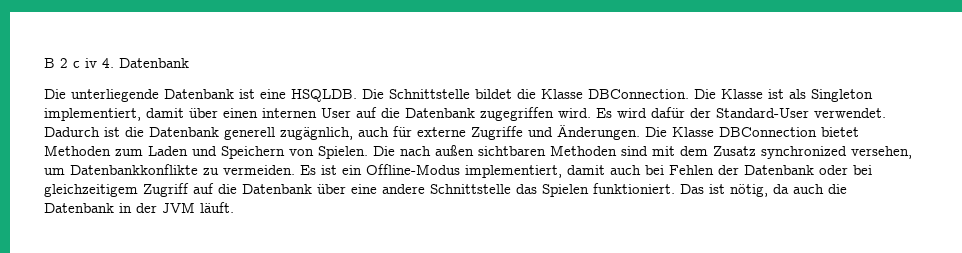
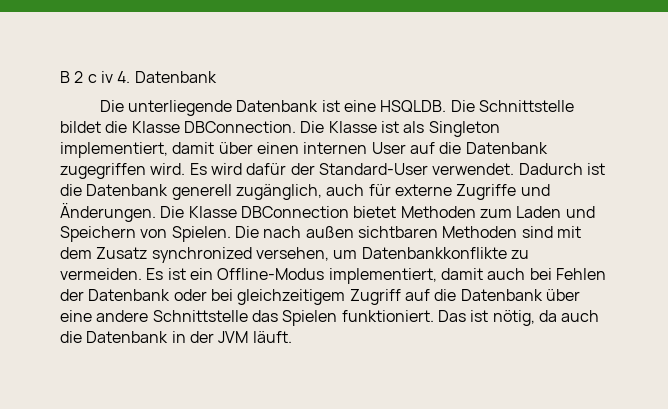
- Dadurch ist die Datenbank generell zugägnlich, auch für externe Zugriffe und Änderungen.
+ Dadurch ist die Datenbank generell zugänglich, auch für externe Zugriffe und Änderungen.

